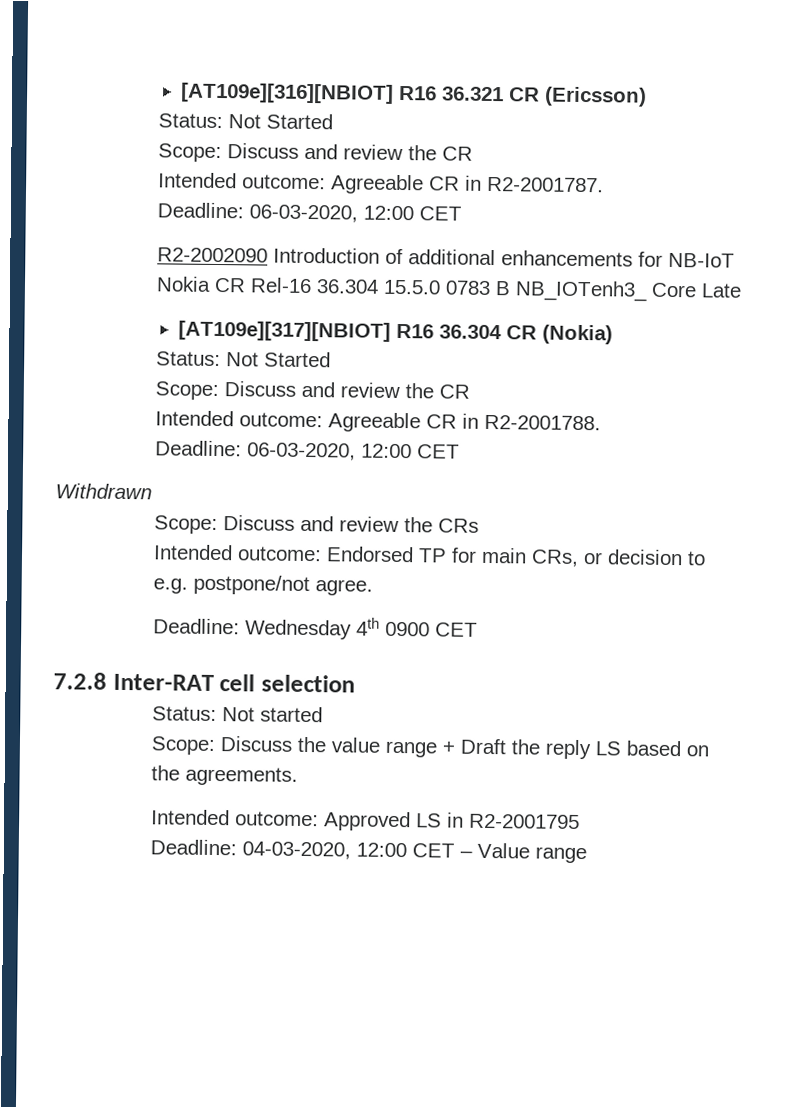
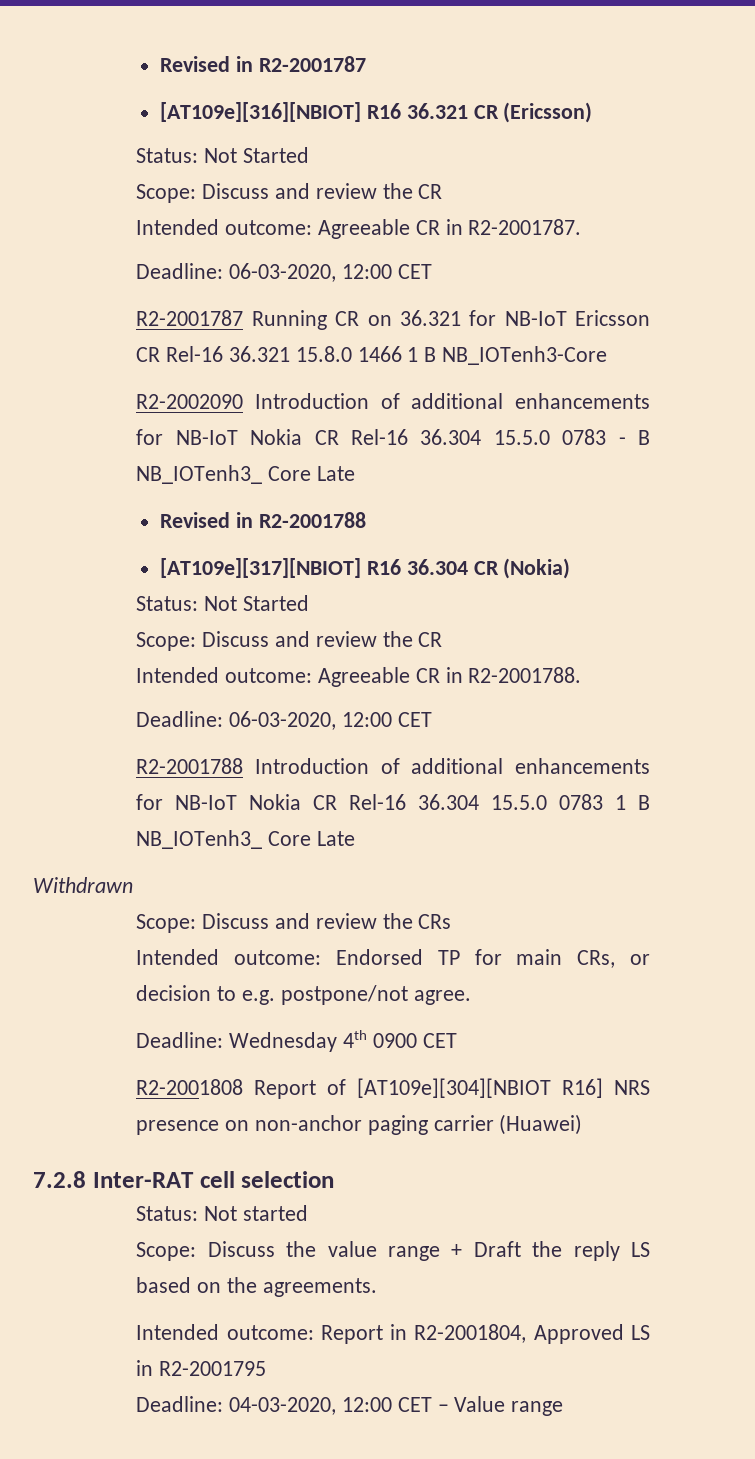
+ Revised in R2-2001787
+ R2-2001787 Running CR on 36.321 for NB-IoT Ericsson CR Rel-16 36.321 15.8.0 1466 1 B NB_IOTenh3-Core
- R2-2002090 Introduction of additional enhancements for NB-IoT Nokia CR Rel-16 36.304 15.5.0 0783 B NB_IOTenh3_ Core Late
+ R2-2002090 Introduction of additional enhancements for NB-IoT Nokia CR Rel-16 36.304 15.5.0 0783 - B NB_IOTenh3_ Core Late
+ Revised in R2-2001788
+ R2-2001788 Introduction of additional enhancements for NB-IoT Nokia CR Rel-16 36.304 15.5.0 0783 1 B NB_IOTenh3_ Core Late
+ R2-2001808 Report of [AT109e][304][NBIOT R16] NRS presence on non-anchor paging carrier (Huawei)
- Intended outcome: Approved LS in R2-2001795
+ Intended outcome: Report in R2-2001804, Approved LS in R2-2001795

